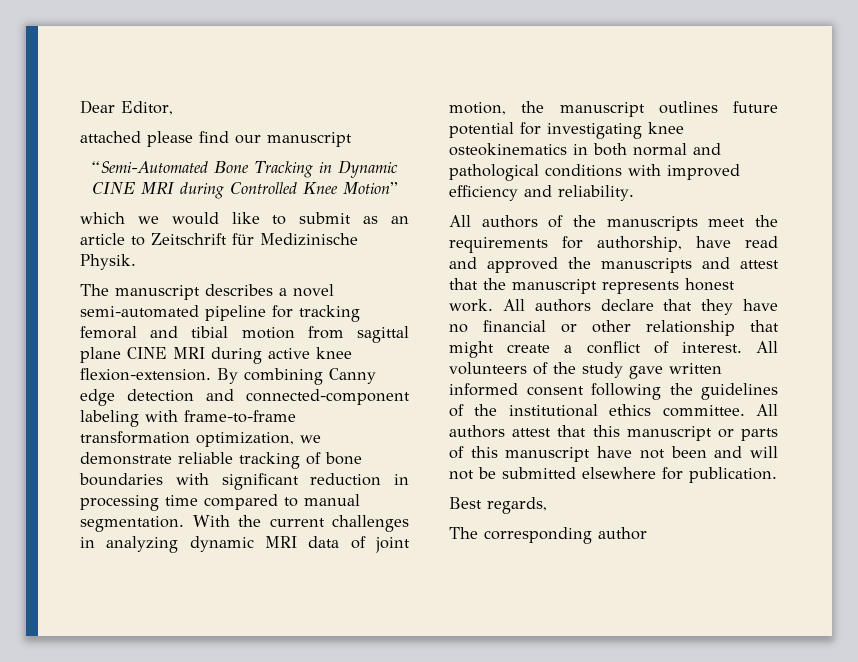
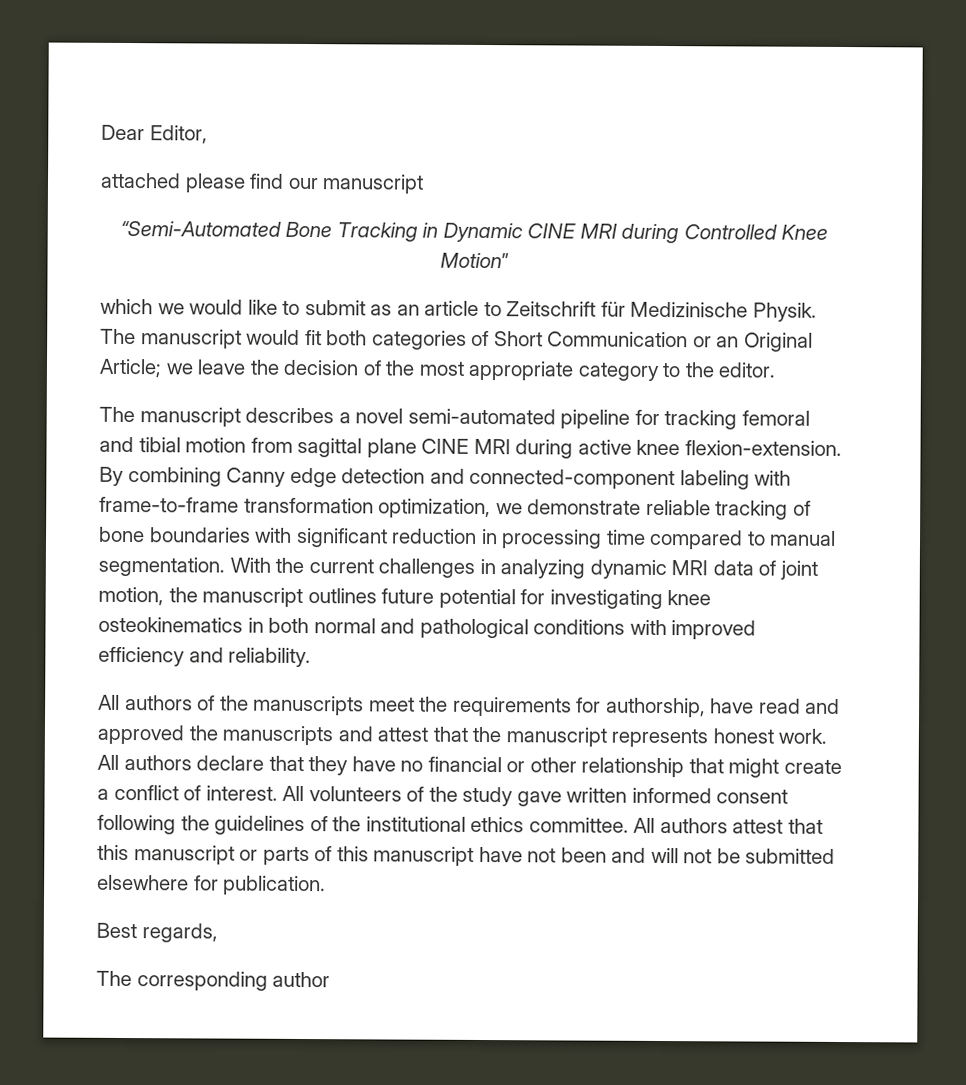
+ The manuscript would fit both categories of Short Communication or an Original Article; we leave the decision of the most appropriate category to the editor.

